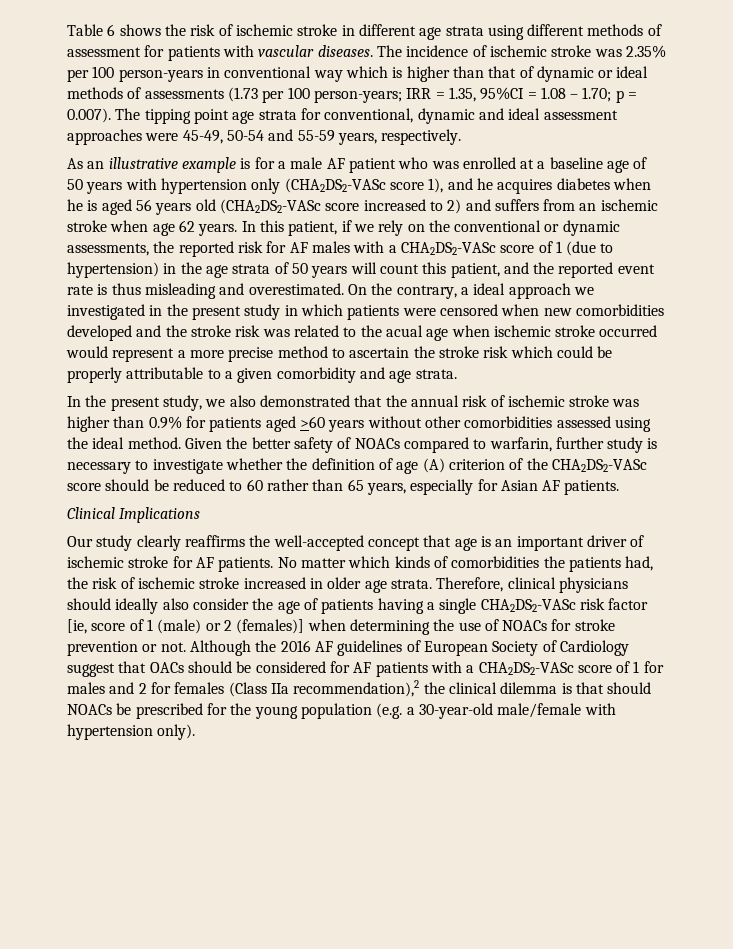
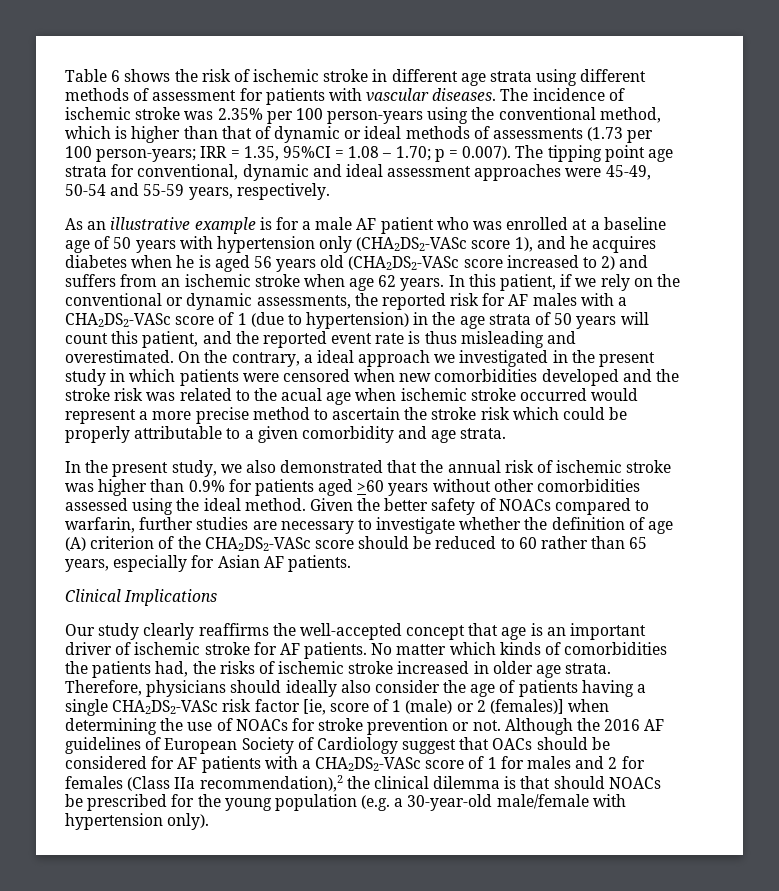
- The incidence of ischemic stroke was 2.35% per 100 person-years in conventional way which is higher than that of dynamic or ideal methods of assessments (1.73 per 100 person-years; IRR = 1.35, 95%CI = 1.08 – 1.70; p = 0.007). The tipping point age strata for conventional, dynamic and ideal assessment approaches were 45-49, 50-54 and 55-59 years, respectively.
+ The incidence of ischemic stroke was 2.35% per 100 person-years using the conventional method, which is higher than that of dynamic or ideal methods of assessments (1.73 per 100 person-years; IRR = 1.35, 95%CI = 1.08 – 1.70; p = 0.007). The tipping point age strata for conventional, dynamic and ideal assessment approaches were 45-49, 50-54 and 55-59 years, respectively.
- Given the better safety of NOACs compared to warfarin, further study is necessary to investigate whether the definition of age (A) criterion of the CHA2DS2-VASc score should be reduced to 60 rather than 65 years, especially for Asian AF patients.
+ Given the better safety of NOACs compared to warfarin, further studies are necessary to investigate whether the definition of age (A) criterion of the CHA2DS2-VASc score should be reduced to 60 rather than 65 years, especially for Asian AF patients.
- No matter which kinds of comorbidities the patients had, the risk of ischemic stroke increased in older age strata.
+ No matter which kinds of comorbidities the patients had, the risks of ischemic stroke increased in older age strata.
- Therefore, clinical physicians should ideally also consider the age of patients having a single CHA2DS2-VASc risk factor [ie, score of 1 (male) or 2 (females)] when determining the use of NOACs for stroke prevention or not.
+ Therefore, physicians should ideally also consider the age of patients having a single CHA2DS2-VASc risk factor [ie, score of 1 (male) or 2 (females)] when determining the use of NOACs for stroke prevention or not.

